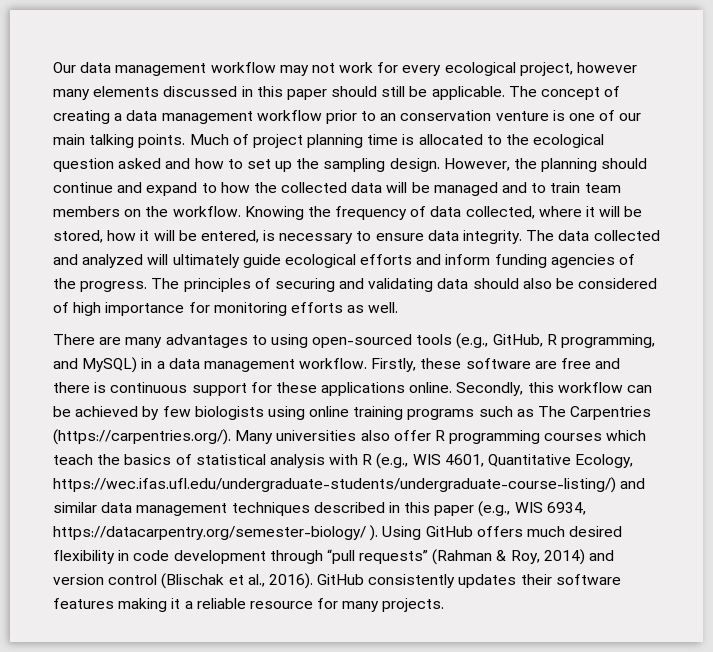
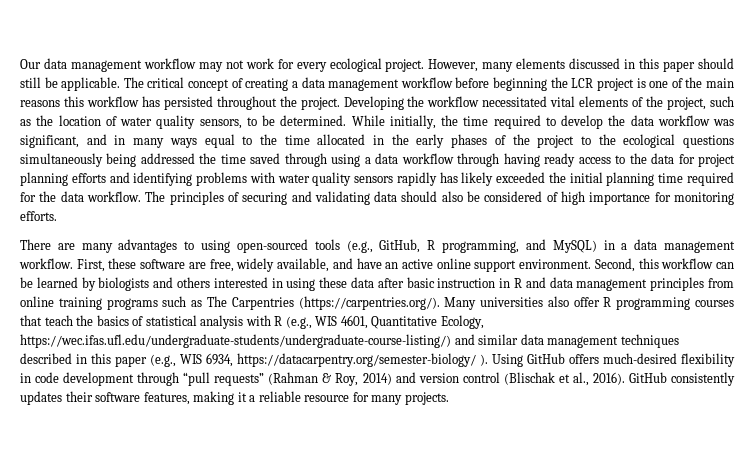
- Our data management workflow may not work for every ecological project, however many elements discussed in this paper should still be applicable.
+ Our data management workflow may not work for every ecological project. However, many elements discussed in this paper should still be applicable.
- The concept of creating a data management workflow prior to an conservation venture is one of our main talking points. Much of project planning time is allocated to the ecological question asked and how to set up the sampling design. However, the planning should continue and expand to how the collected data will be managed and to train team members on the workflow. Knowing the frequency of data collected, where it will be stored, how it will be entered, is necessary to ensure data integrity. The data collected and analyzed will ultimately guide ecological efforts and inform funding agencies of the progress.
+ The critical concept of creating a data management workflow before beginning the LCR project is one of the main reasons this workflow has persisted throughout the project. Developing the workflow necessitated vital elements of the project, such as the location of water quality sensors, to be determined. While initially, the time required to develop the data workflow was significant, and in many ways equal to the time allocated in the early phases of the project to the ecological questions simultaneously being addressed the time saved through using a data workflow through having ready access to the data for project planning efforts and identifying problems with water quality sensors rapidly has likely exceeded the initial planning time required for the data workflow.
- The principles of securing and validating data should also be considered of high importance for monitoring efforts as well.
+ The principles of securing and validating data should also be considered of high importance for monitoring efforts.
- Firstly, these software are free and there is continuous support for these applications online. Secondly, this workflow can be achieved by few biologists using online training programs such as The Carpentries (https://carpentries.org/). Many universities also offer R programming courses which teach the basics of statistical analysis with R (e.g., WIS 4601, Quantitative Ecology, https://wec.ifas.ufl.edu/undergraduate-students/undergraduate-course-listing/) and similar data management techniques described in this paper (e.g., WIS 6934, https://datacarpentry.org/semester-biology/ ).
+ First, these software are free, widely available, and have an active online support environment. Second, this workflow can be learned by biologists and others interested in using these data after basic instruction in R and data management principles from online training programs such as The Carpentries (https://carpentries.org/). Many universities also offer R programming courses that teach the basics of statistical analysis with R (e.g., WIS 4601, Quantitative Ecology, https://wec.ifas.ufl.edu/undergraduate-students/undergraduate-course-listing/) and similar data management techniques described in this paper (e.g., WIS 6934, https://datacarpentry.org/semester-biology/ ).
- Using GitHub offers much desired flexibility in code development through “pull requests” (Rahman & Roy, 2014) and version control (Blischak et al., 2016).
+ Using GitHub offers much-desired flexibility in code development through “pull requests” (Rahman & Roy, 2014) and version control (Blischak et al., 2016).
- GitHub consistently updates their software features making it a reliable resource for many projects.
+ GitHub consistently updates their software features, making it a reliable resource for many projects.

